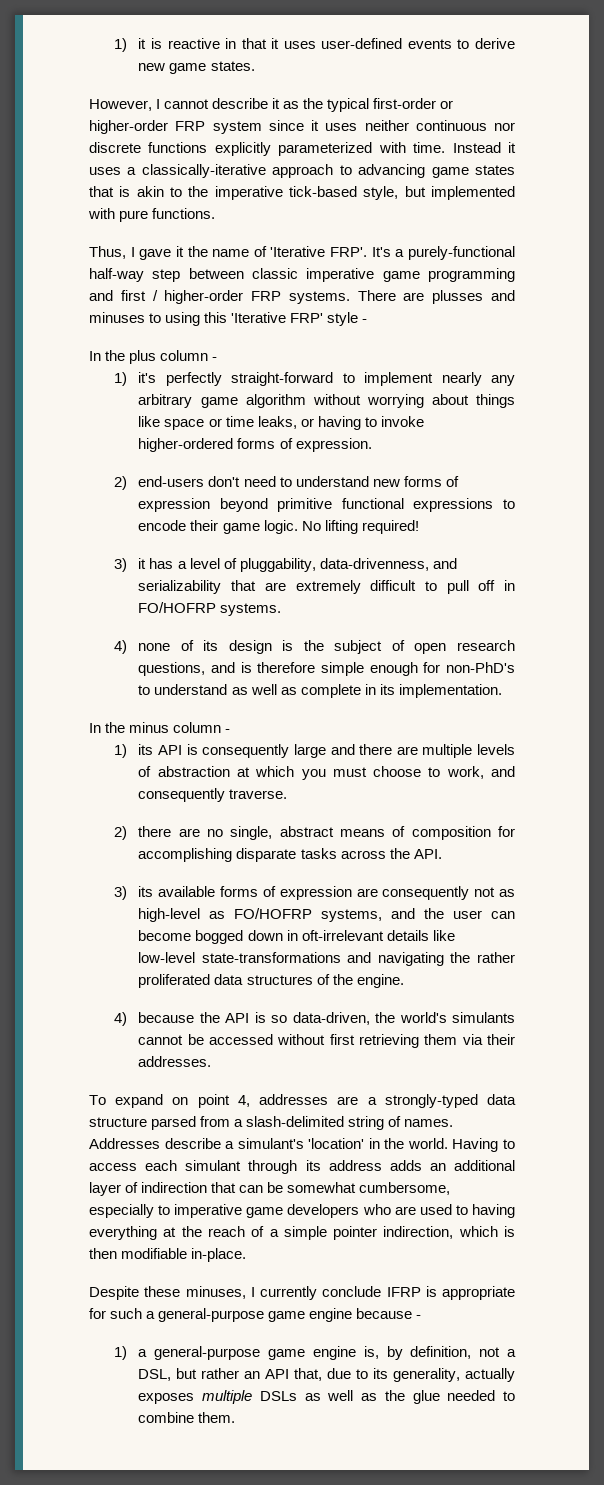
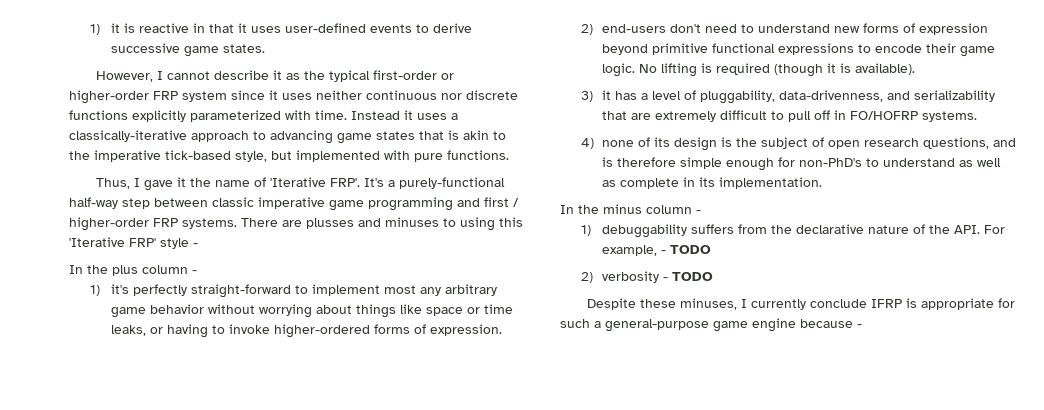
- 1) it is reactive in that it uses user-defined events to derive new game states.
+ 1) it is reactive in that it uses user-defined events to derive successive game states.
- 1) it's perfectly straight-forward to implement nearly any arbitrary game algorithm without worrying about things like space or time leaks, or having to invoke higher-ordered forms of expression.
+ 1) it's perfectly straight-forward to implement most any arbitrary game behavior without worrying about things like space or time leaks, or having to invoke higher-ordered forms of expression.
- No lifting required!
+ No lifting is required (though it is available).
- 1) its API is consequently large and there are multiple levels of abstraction at which you must choose to work, and consequently traverse.
- 2) there are no single, abstract means of composition for accomplishing disparate tasks across the API.
- 3) its available forms of expression are consequently not as high-level as FO/HOFRP systems, and the user can become bogged down in oft-irrelevant details like low-level state-transformations and navigating the rather proliferated data structures of the engine.
- 4) because the API is so data-driven, the world's simulants cannot be accessed without first retrieving them via their addresses.
- To expand on point 4, addresses are a strongly-typed data structure parsed from a slash-delimited string of names. Addresses describe a simulant's 'location' in the world. Having to access each simulant through its address adds an additional layer of indirection that can be somewhat cumbersome, especially to imperative game developers who are used to having everything at the reach of a simple pointer indirection, which is then modifiable in-place.
+ 1) debuggability suffers from the declarative nature of the API. For example, - TODO
+ 2) verbosity - TODO
- 1) a general-purpose game engine is, by definition, not a DSL, but rather an API that, due to its generality, actually exposes multiple DSLs as well as the glue needed to combine them.

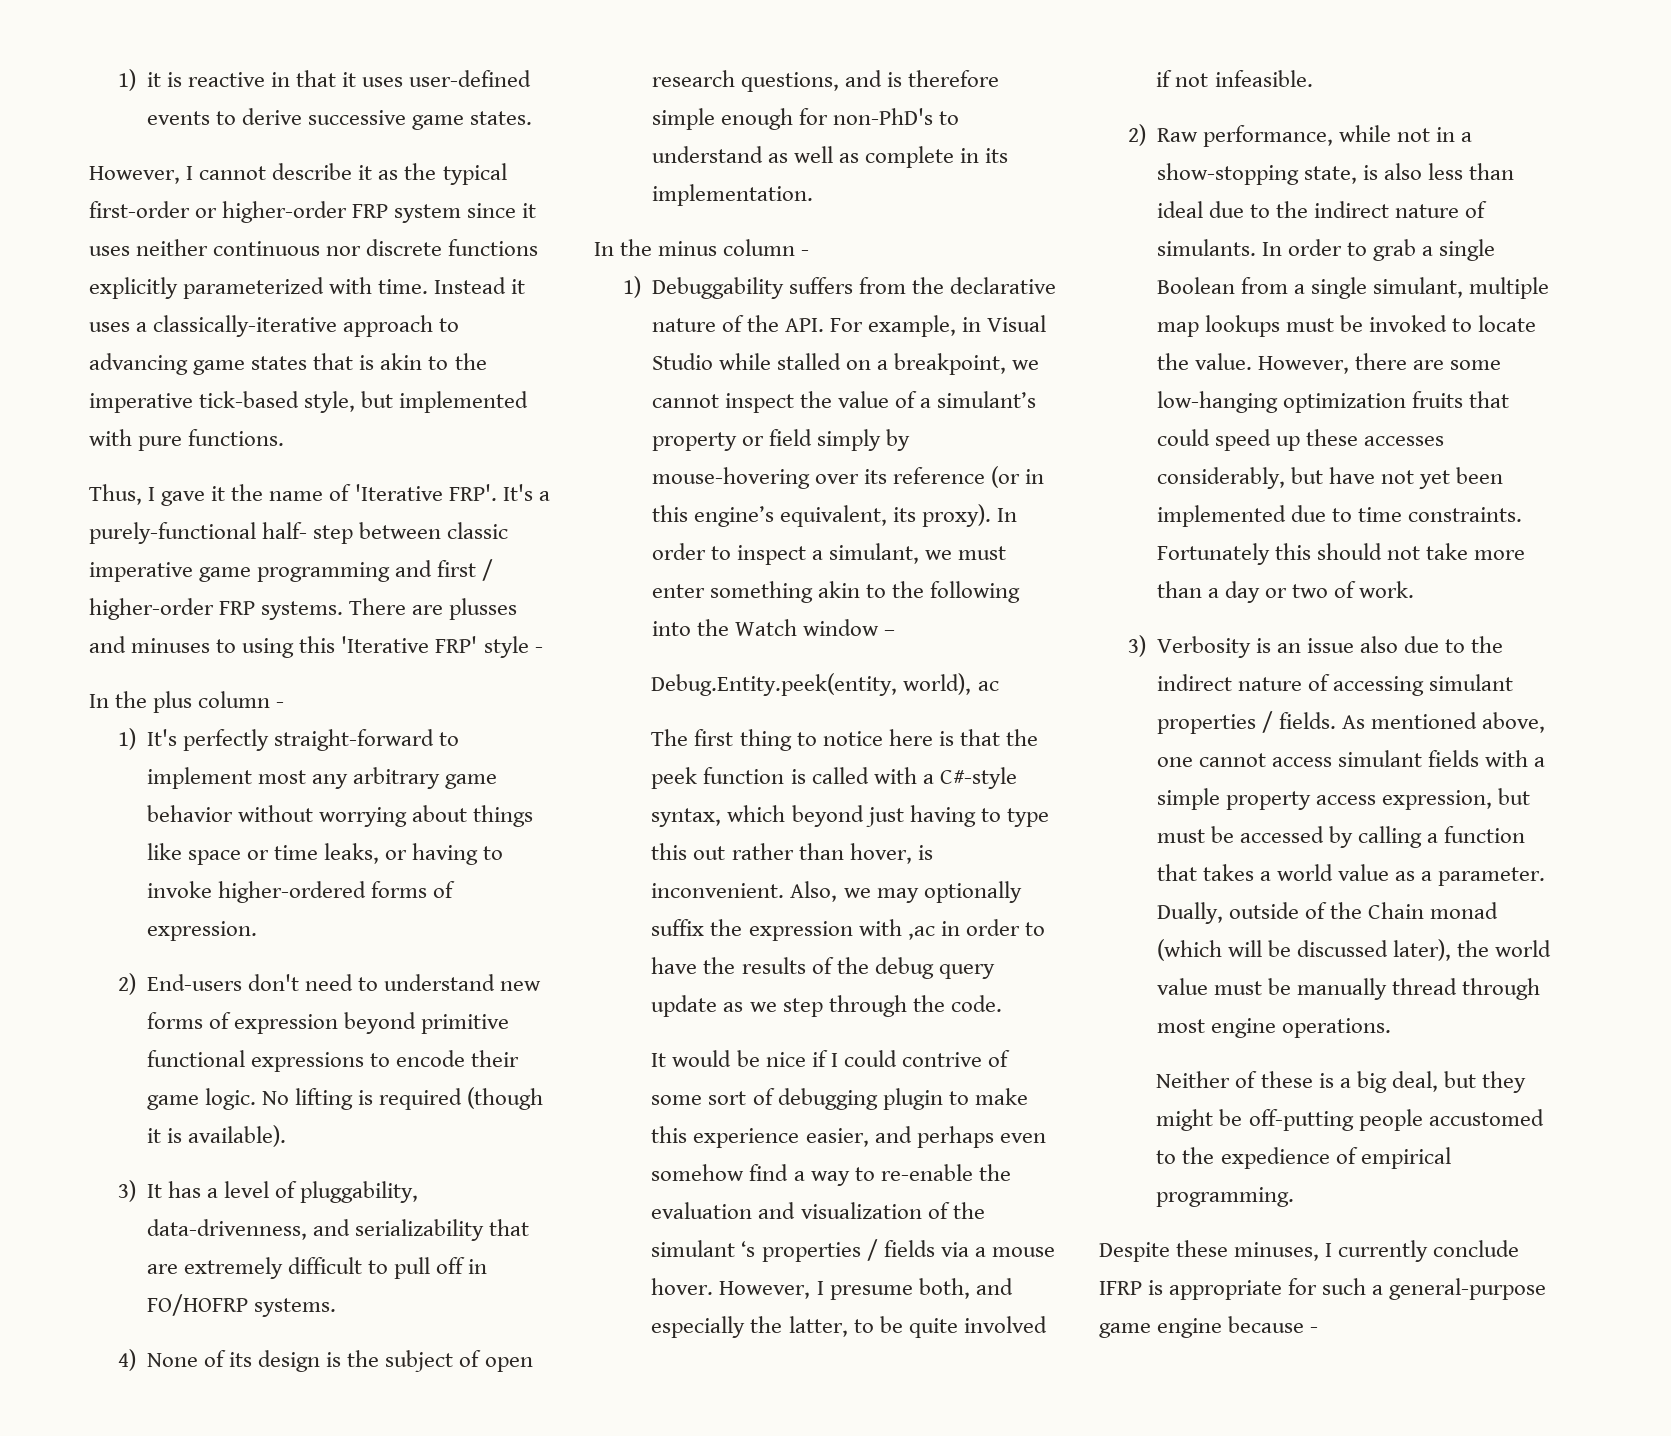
- It's a purely-functional half-way step between classic imperative game programming and first / higher-order FRP systems.
+ It's a purely-functional half- step between classic imperative game programming and first / higher-order FRP systems.
- 1) it's perfectly straight-forward to implement most any arbitrary game behavior without worrying about things like space or time leaks, or having to invoke higher-ordered forms of expression.
+ 1) It's perfectly straight-forward to implement most any arbitrary game behavior without worrying about things like space or time leaks, or having to invoke higher-ordered forms of expression.
- 2) end-users don't need to understand new forms of expression beyond primitive functional expressions to encode their game logic.
+ 2) End-users don't need to understand new forms of expression beyond primitive functional expressions to encode their game logic.
- 3) it has a level of pluggability, data-drivenness, and serializability that are extremely difficult to pull off in FO/HOFRP systems.
+ 3) It has a level of pluggability, data-drivenness, and serializability that are extremely difficult to pull off in FO/HOFRP systems.
- 4) none of its design is the subject of open research questions, and is therefore simple enough for non-PhD's to understand as well as complete in its implementation.
+ 4) None of its design is the subject of open research questions, and is therefore simple enough for non-PhD's to understand as well as complete in its implementation.
- 1) debuggability suffers from the declarative nature of the API. For example, - TODO
- 2) verbosity - TODO
+ 1) Debuggability suffers from the declarative nature of the API. For example, in Visual Studio while stalled on a breakpoint, we cannot inspect the value of a simulant’s property or field simply by mouse-hovering over its reference (or in this engine’s equivalent, its proxy). In order to inspect a simulant, we must enter something akin to the following into the Watch window –
+ Debug.Entity.peek(entity, world), ac
+ The first thing to notice here is that the peek function is called with a C#-style syntax, which beyond just having to type this out rather than hover, is inconvenient. Also, we may optionally suffix the expression with ,ac in order to have the results of the debug query update as we step through the code.
+ It would be nice if I could contrive of some sort of debugging plugin to make this experience easier, and perhaps even somehow find a way to re-enable the evaluation and visualization of the simulant ‘s properties / fields via a mouse hover. However, I presume both, and especially the latter, to be quite involved if not infeasible.
+ 2) Raw performance, while not in a show-stopping state, is also less than ideal due to the indirect nature of simulants. In order to grab a single Boolean from a single simulant, multiple map lookups must be invoked to locate the value. However, there are some low-hanging optimization fruits that could speed up these accesses considerably, but have not yet been implemented due to time constraints. Fortunately this should not take more than a day or two of work.
+ 3) Verbosity is an issue also due to the indirect nature of accessing simulant properties / fields. As mentioned above, one cannot access simulant fields with a simple property access expression, but must be accessed by calling a function that takes a world value as a parameter. Dually, outside of the Chain monad (which will be discussed later), the world value must be manually thread through most engine operations.
+ Neither of these is a big deal, but they might be off-putting people accustomed to the expedience of empirical programming.

